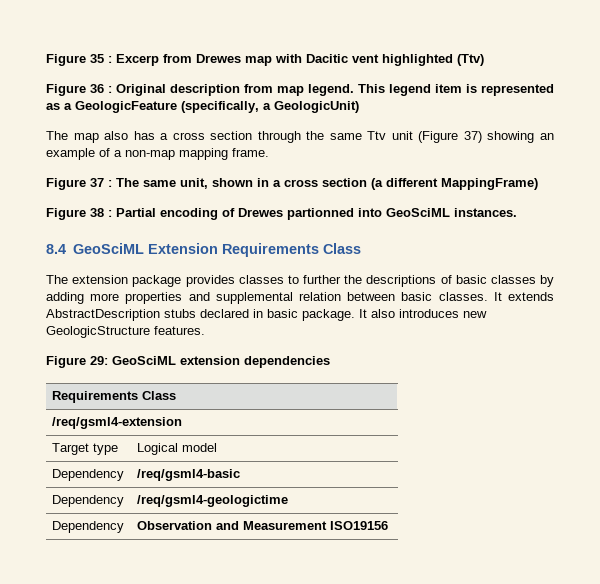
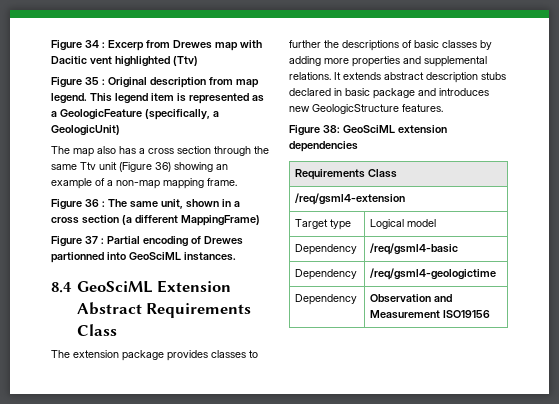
- Figure 35 : Excerp from Drewes map with Dacitic vent highlighted (Ttv)
+ Figure 34 : Excerp from Drewes map with Dacitic vent highlighted (Ttv)
- Figure 36 : Original description from map legend.
+ Figure 35 : Original description from map legend.
- The map also has a cross section through the same Ttv unit (Figure 37) showing an example of a non-map mapping frame.
+ The map also has a cross section through the same Ttv unit (Figure 36) showing an example of a non-map mapping frame.
- Figure 37 : The same unit, shown in a cross section (a different MappingFrame)
+ Figure 36 : The same unit, shown in a cross section (a different MappingFrame)
- Figure 38 : Partial encoding of Drewes partionned into GeoSciML instances.
+ Figure 37 : Partial encoding of Drewes partionned into GeoSciML instances.
- 8.4 GeoSciML Extension Requirements Class
+ 8.4 GeoSciML Extension Abstract Requirements Class
- The extension package provides classes to further the descriptions of basic classes by adding more properties and supplemental relation between basic classes. It extends AbstractDescription stubs declared in basic package. It also introduces new GeologicStructure features.
+ The extension package provides classes to further the descriptions of basic classes by adding more properties and supplemental relations. It extends abstract description stubs declared in basic package and introduces new GeologicStructure features.
- Figure 29: GeoSciML extension dependencies
+ Figure 38: GeoSciML extension dependencies

